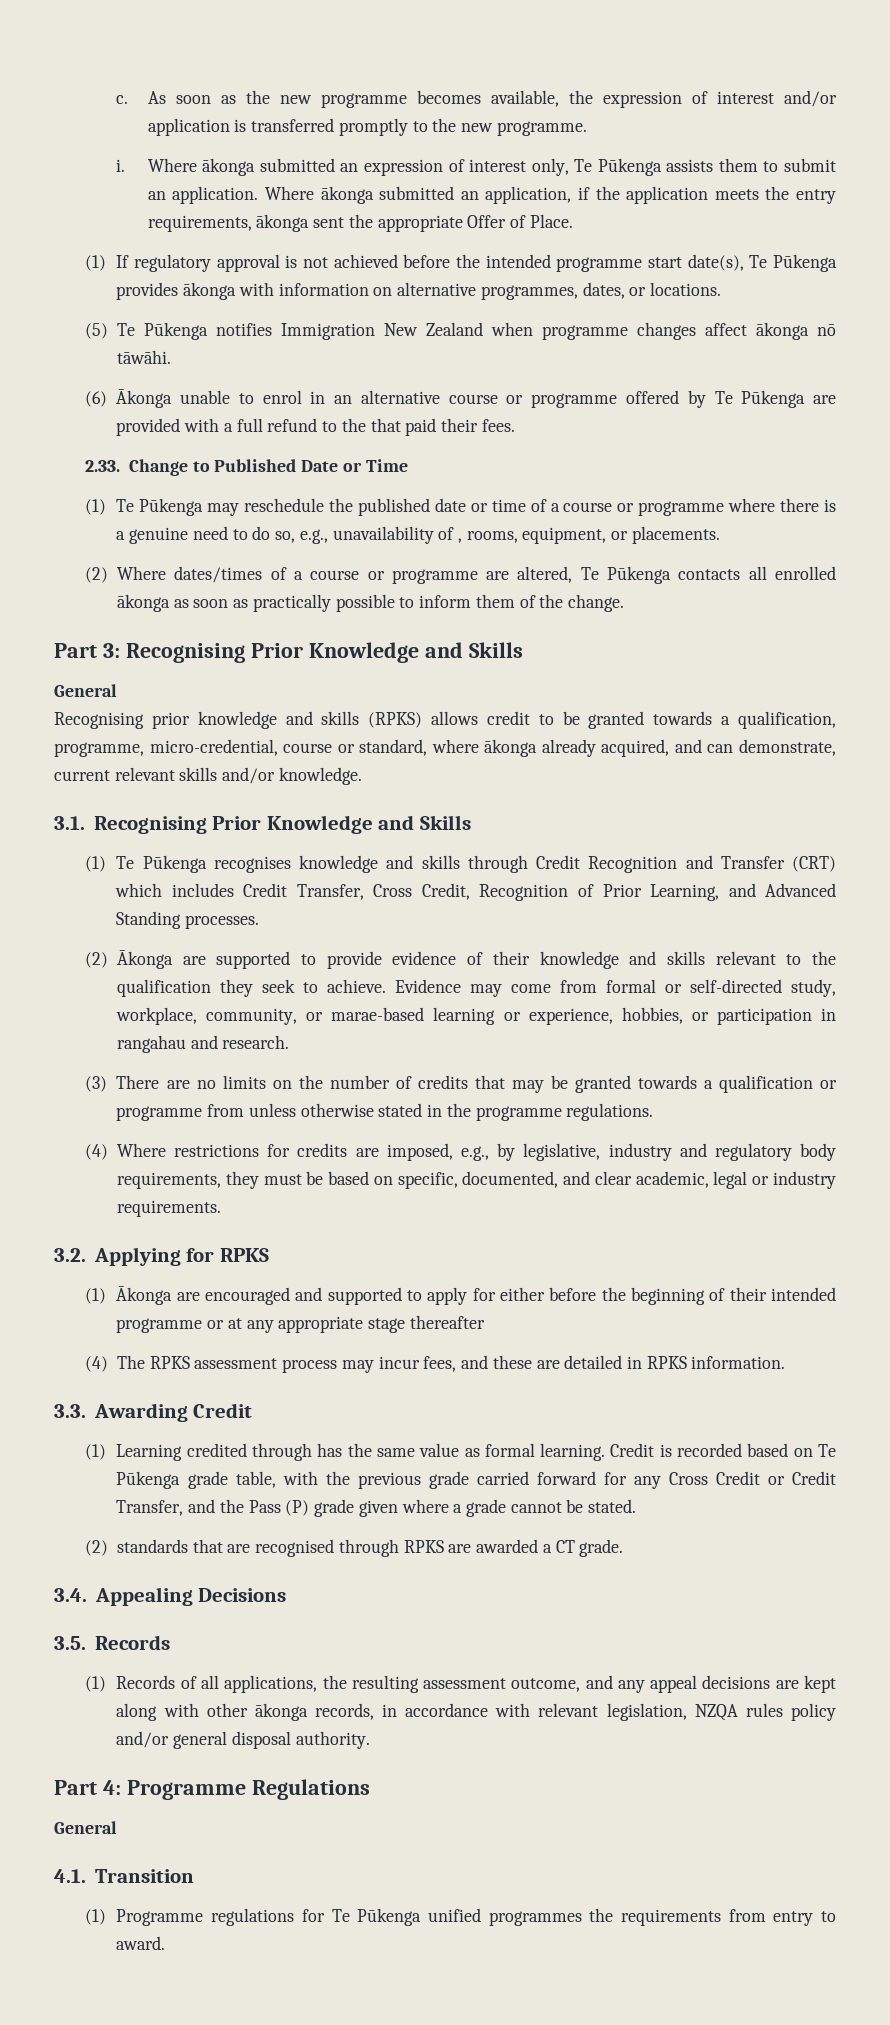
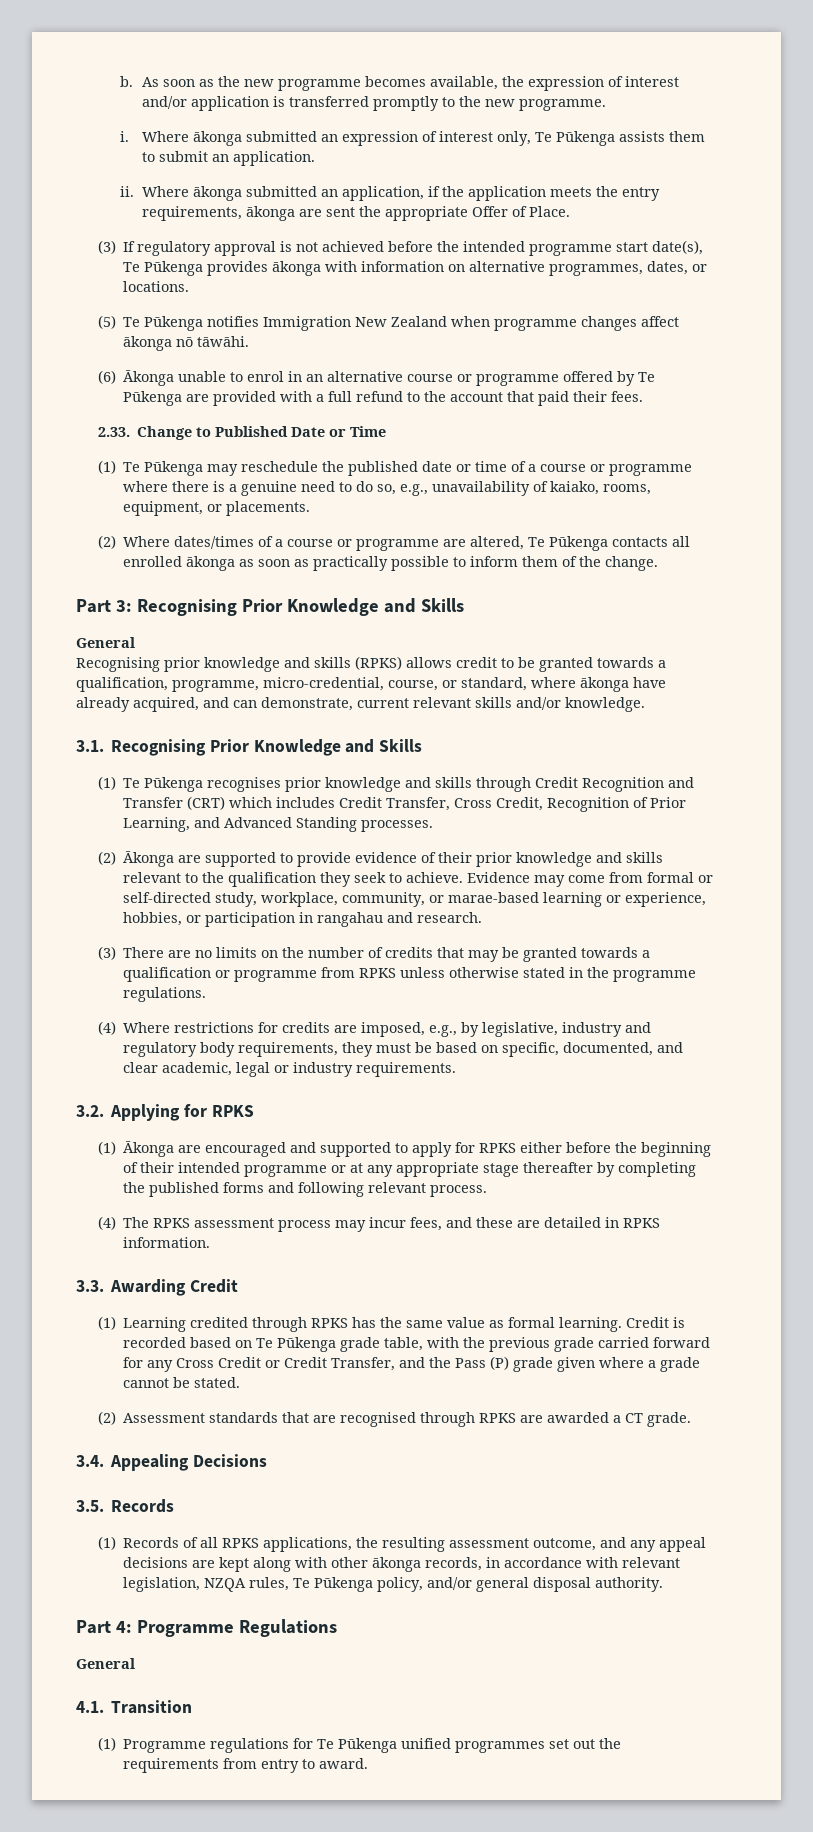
- c.
+ b.
- Where ākonga submitted an expression of interest only, Te Pūkenga assists them to submit an application. Where ākonga submitted an application, if the application meets the entry requirements, ākonga sent the appropriate Offer of Place.
+ Where ākonga submitted an expression of interest only, Te Pūkenga assists them to submit an application.
+ ii. Where ākonga submitted an application, if the application meets the entry requirements, ākonga are sent the appropriate Offer of Place.
- (1) If regulatory approval is not achieved before the intended programme start date(s), Te Pūkenga provides ākonga with information on alternative programmes, dates, or locations.
+ (3) If regulatory approval is not achieved before the intended programme start date(s), Te Pūkenga provides ākonga with information on alternative programmes, dates, or locations.
- (6) Ākonga unable to enrol in an alternative course or programme offered by Te Pūkenga are provided with a full refund to the that paid their fees.
+ (6) Ākonga unable to enrol in an alternative course or programme offered by Te Pūkenga are provided with a full refund to the account that paid their fees.
- (1) Te Pūkenga may reschedule the published date or time of a course or programme where there is a genuine need to do so, e.g., unavailability of , rooms, equipment, or placements.
+ (1) Te Pūkenga may reschedule the published date or time of a course or programme where there is a genuine need to do so, e.g., unavailability of kaiako, rooms, equipment, or placements.
- Recognising prior knowledge and skills (RPKS) allows credit to be granted towards a qualification, programme, micro-credential, course or standard, where ākonga already acquired, and can demonstrate, current relevant skills and/or knowledge.
+ Recognising prior knowledge and skills (RPKS) allows credit to be granted towards a qualification, programme, micro-credential, course, or standard, where ākonga have already acquired, and can demonstrate, current relevant skills and/or knowledge.
- (1) Te Pūkenga recognises knowledge and skills through Credit Recognition and Transfer (CRT) which includes Credit Transfer, Cross Credit, Recognition of Prior Learning, and Advanced Standing processes.
+ (1) Te Pūkenga recognises prior knowledge and skills through Credit Recognition and Transfer (CRT) which includes Credit Transfer, Cross Credit, Recognition of Prior Learning, and Advanced Standing processes.
- (2) Ākonga are supported to provide evidence of their knowledge and skills relevant to the qualification they seek to achieve.
+ (2) Ākonga are supported to provide evidence of their prior knowledge and skills relevant to the qualification they seek to achieve.
- (3) There are no limits on the number of credits that may be granted towards a qualification or programme from unless otherwise stated in the programme regulations.
+ (3) There are no limits on the number of credits that may be granted towards a qualification or programme from RPKS unless otherwise stated in the programme regulations.
- (1) Ākonga are encouraged and supported to apply for either before the beginning of their intended programme or at any appropriate stage thereafter
+ (1) Ākonga are encouraged and supported to apply for RPKS either before the beginning of their intended programme or at any appropriate stage thereafter by completing the published forms and following relevant process.
- (1) Learning credited through has the same value as formal learning.
+ (1) Learning credited through RPKS has the same value as formal learning.
- (2) standards that are recognised through RPKS are awarded a CT grade.
+ (2) Assessment standards that are recognised through RPKS are awarded a CT grade.
- (1) Records of all applications, the resulting assessment outcome, and any appeal decisions are kept along with other ākonga records, in accordance with relevant legislation, NZQA rules policy and/or general disposal authority.
+ (1) Records of all RPKS applications, the resulting assessment outcome, and any appeal decisions are kept along with other ākonga records, in accordance with relevant legislation, NZQA rules, Te Pūkenga policy, and/or general disposal authority.
- (1) Programme regulations for Te Pūkenga unified programmes the requirements from entry to award.
+ (1) Programme regulations for Te Pūkenga unified programmes set out the requirements from entry to award.

